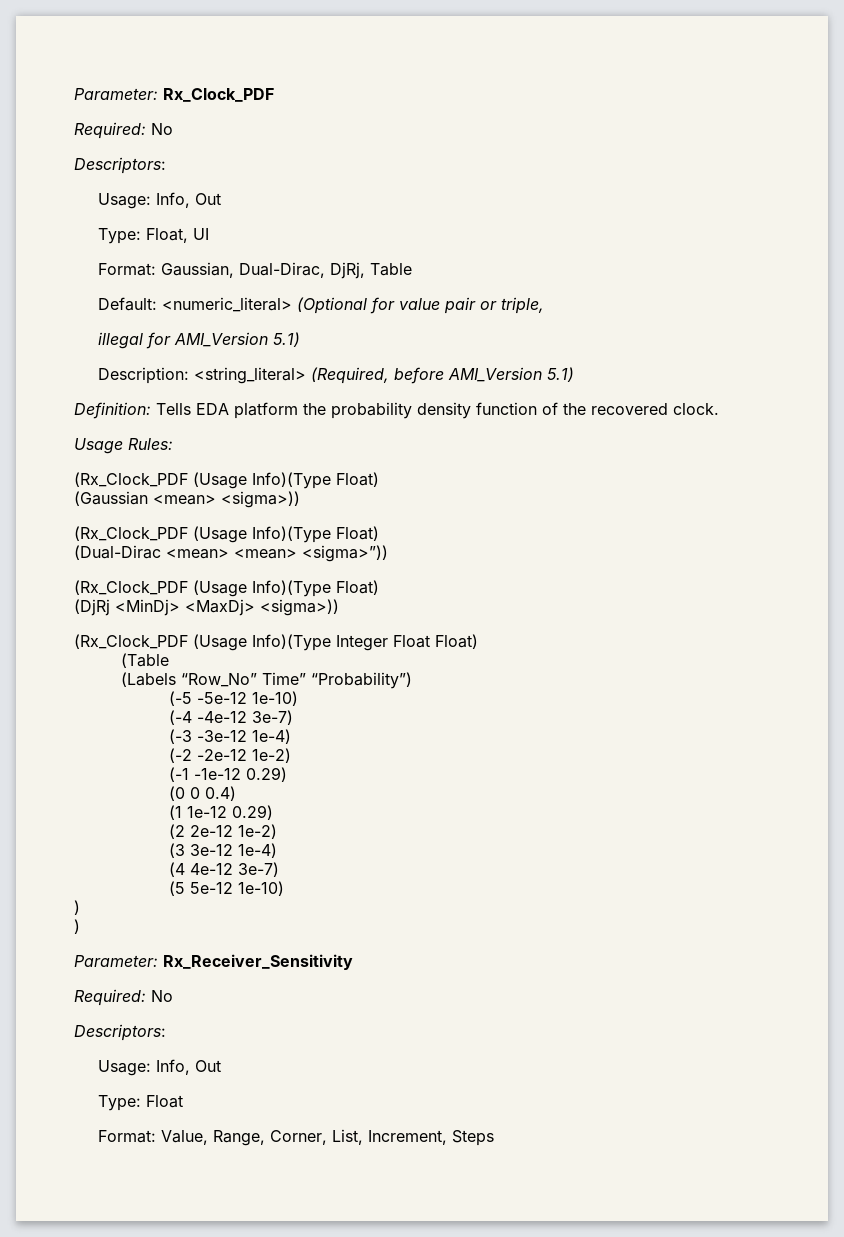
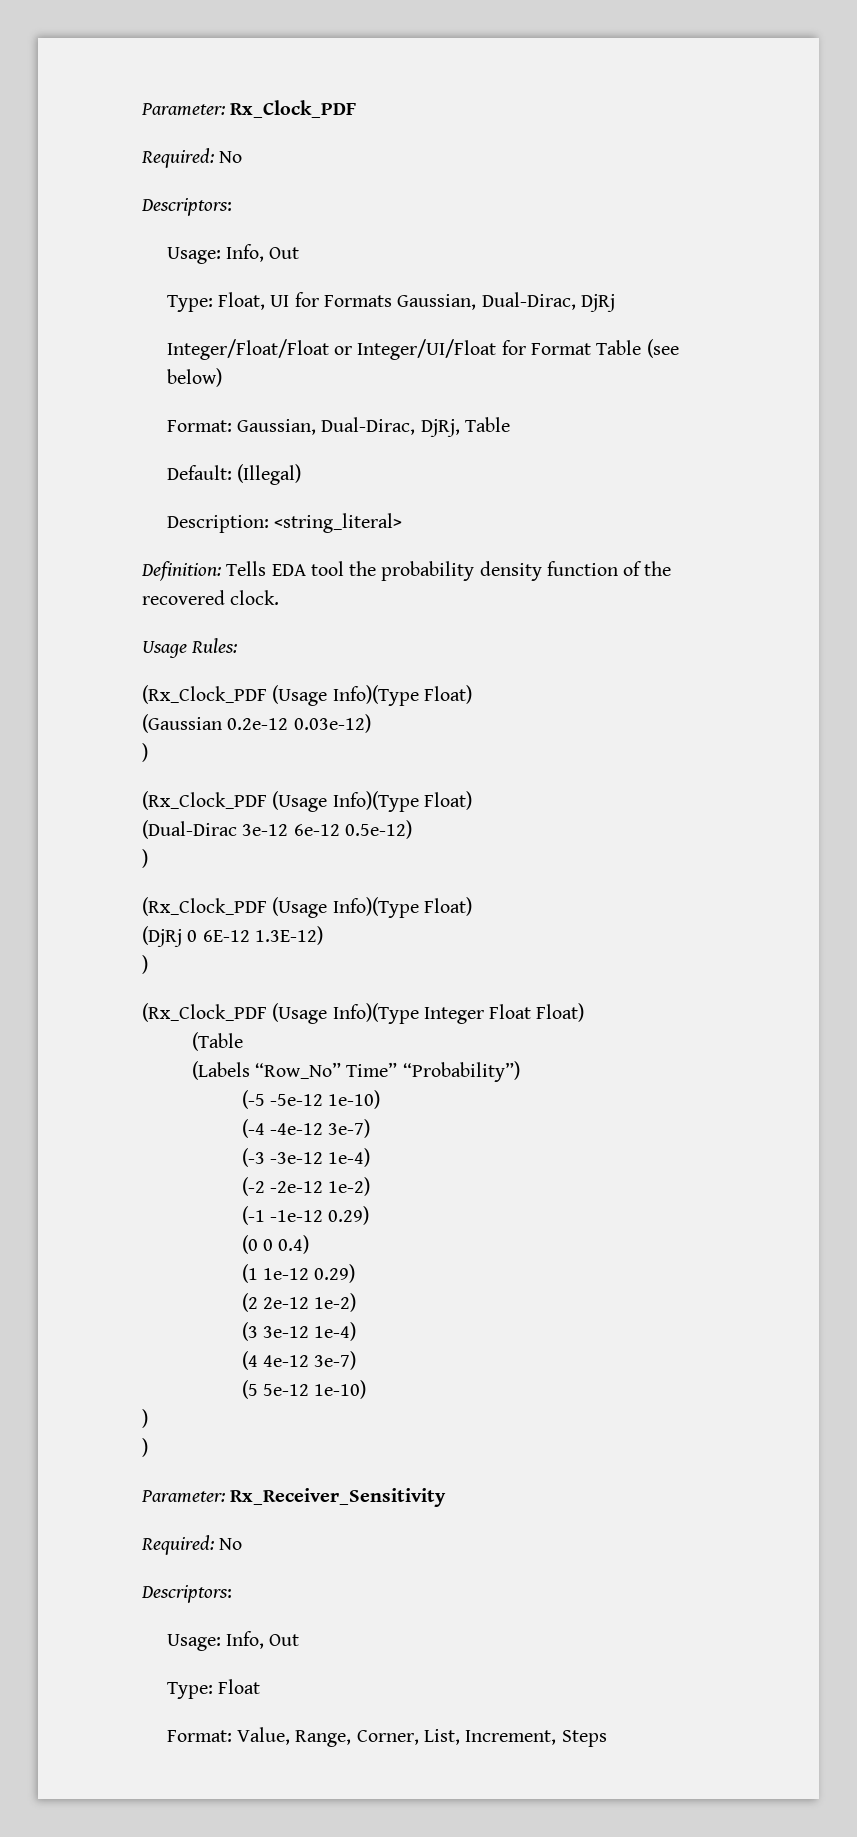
- Type: Float, UI
+ Type: Float, UI for Formats Gaussian, Dual-Dirac, DjRj
+ Integer/Float/Float or Integer/UI/Float for Format Table (see below)
- Default: <numeric_literal> (Optional for value pair or triple,
- illegal for AMI_Version 5.1)
- Description: <string_literal> (Required, before AMI_Version 5.1)
+ Default: (Illegal)
+ Description: <string_literal>
- Definition: Tells EDA platform the probability density function of the recovered clock.
+ Definition: Tells EDA tool the probability density function of the recovered clock.
- (Gaussian <mean> <sigma>))
+ (Gaussian 0.2e-12 0.03e-12)
+ )
- (Dual-Dirac <mean> <mean> <sigma>”))
+ (Dual-Dirac 3e-12 6e-12 0.5e-12)
+ )
- (DjRj <MinDj> <MaxDj> <sigma>))
+ (DjRj 0 6E-12 1.3E-12)
+ )

